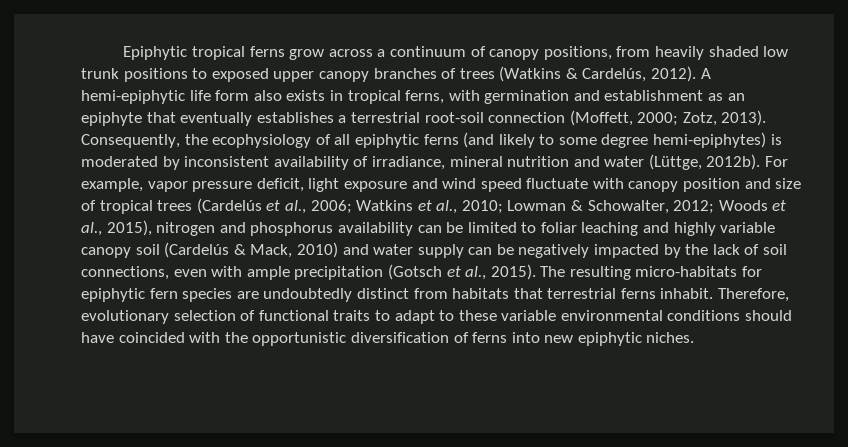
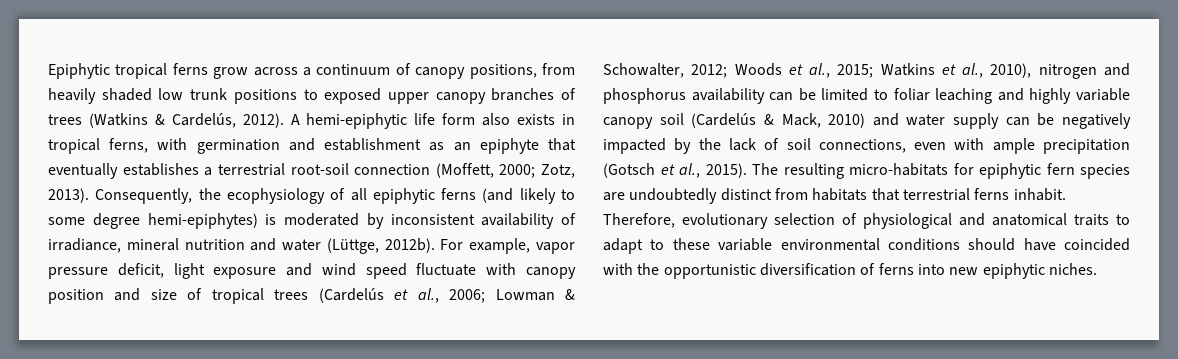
- Watkins et al., 2010;
- Woods et al., 2015), nitrogen and phosphorus availability can be limited to foliar leaching and highly variable canopy soil (Cardelús & Mack, 2010) and water supply can be negatively impacted by the lack of soil connections, even with ample precipitation (Gotsch et al., 2015).
+ Woods et al., 2015; Watkins et al., 2010), nitrogen and phosphorus availability can be limited to foliar leaching and highly variable canopy soil (Cardelús & Mack, 2010) and water supply can be negatively impacted by the lack of soil connections, even with ample precipitation (Gotsch et al., 2015).
- Therefore, evolutionary selection of functional traits to adapt to these variable environmental conditions should have coincided with the opportunistic diversification of ferns into new epiphytic niches.
+ Therefore, evolutionary selection of physiological and anatomical traits to adapt to these variable environmental conditions should have coincided with the opportunistic diversification of ferns into new epiphytic niches.

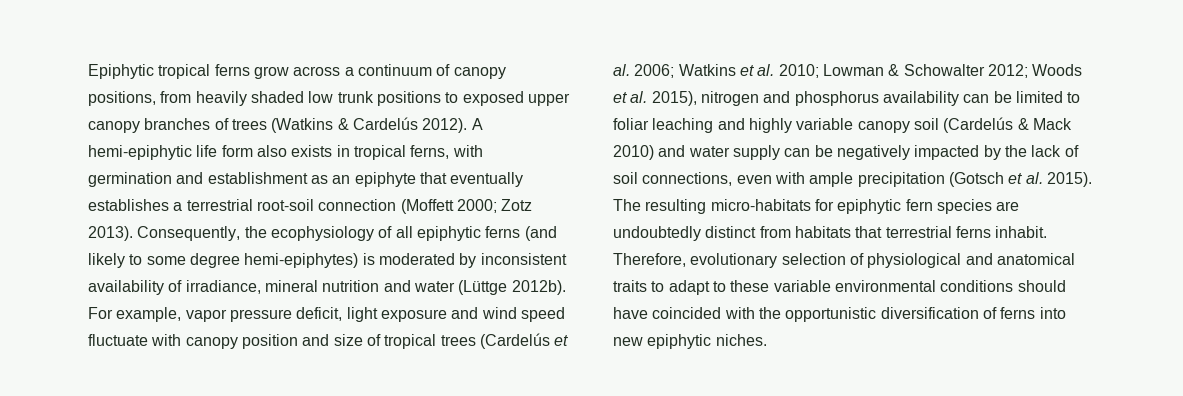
- Epiphytic tropical ferns grow across a continuum of canopy positions, from heavily shaded low trunk positions to exposed upper canopy branches of trees (Watkins & Cardelús, 2012).
+ Epiphytic tropical ferns grow across a continuum of canopy positions, from heavily shaded low trunk positions to exposed upper canopy branches of trees (Watkins & Cardelús 2012).
- A hemi-epiphytic life form also exists in tropical ferns, with germination and establishment as an epiphyte that eventually establishes a terrestrial root-soil connection (Moffett, 2000; Zotz, 2013).
+ A hemi-epiphytic life form also exists in tropical ferns, with germination and establishment as an epiphyte that eventually establishes a terrestrial root-soil connection (Moffett 2000; Zotz 2013).
- Consequently, the ecophysiology of all epiphytic ferns (and likely to some degree hemi-epiphytes) is moderated by inconsistent availability of irradiance, mineral nutrition and water (Lüttge, 2012b).
+ Consequently, the ecophysiology of all epiphytic ferns (and likely to some degree hemi-epiphytes) is moderated by inconsistent availability of irradiance, mineral nutrition and water (Lüttge 2012b).
- For example, vapor pressure deficit, light exposure and wind speed fluctuate with canopy position and size of tropical trees (Cardelús et al., 2006;
+ For example, vapor pressure deficit, light exposure and wind speed fluctuate with canopy position and size of tropical trees (Cardelús et al. 2006; Watkins et al. 2010;
- Lowman & Schowalter, 2012;
+ Lowman & Schowalter 2012;
- Woods et al., 2015; Watkins et al., 2010), nitrogen and phosphorus availability can be limited to foliar leaching and highly variable canopy soil (Cardelús & Mack, 2010) and water supply can be negatively impacted by the lack of soil connections, even with ample precipitation (Gotsch et al., 2015).
+ Woods et al. 2015), nitrogen and phosphorus availability can be limited to foliar leaching and highly variable canopy soil (Cardelús & Mack 2010) and water supply can be negatively impacted by the lack of soil connections, even with ample precipitation (Gotsch et al. 2015).

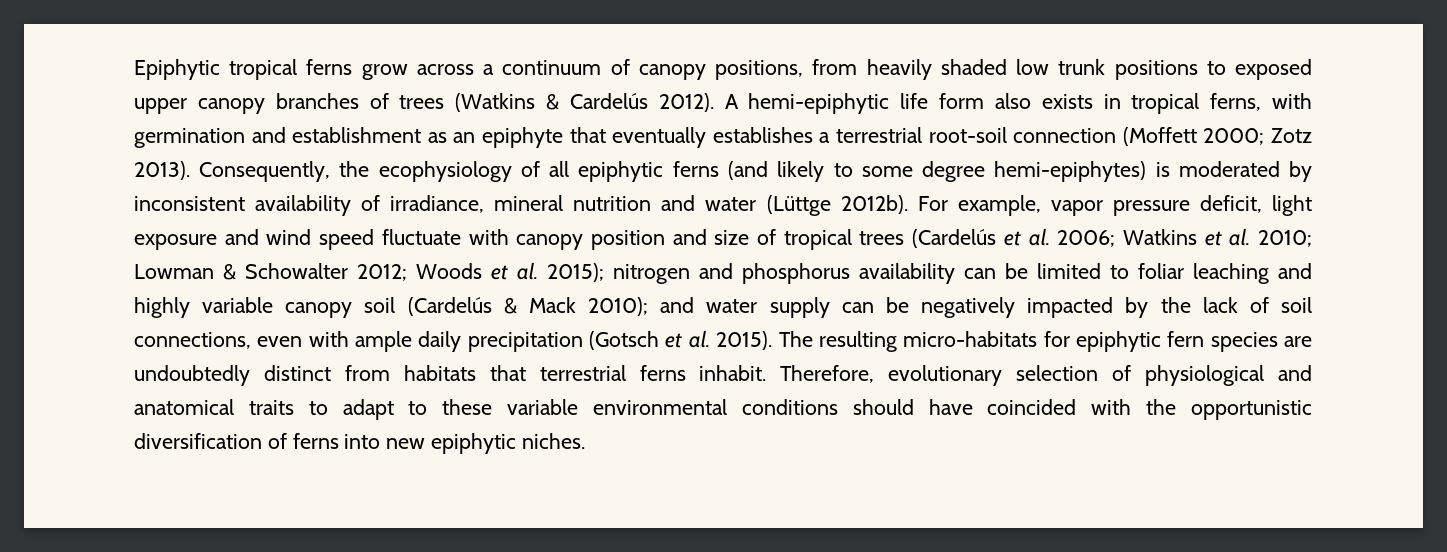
- Woods et al. 2015), nitrogen and phosphorus availability can be limited to foliar leaching and highly variable canopy soil (Cardelús & Mack 2010) and water supply can be negatively impacted by the lack of soil connections, even with ample precipitation (Gotsch et al. 2015).
+ Woods et al. 2015); nitrogen and phosphorus availability can be limited to foliar leaching and highly variable canopy soil (Cardelús & Mack 2010); and water supply can be negatively impacted by the lack of soil connections, even with ample daily precipitation (Gotsch et al. 2015).

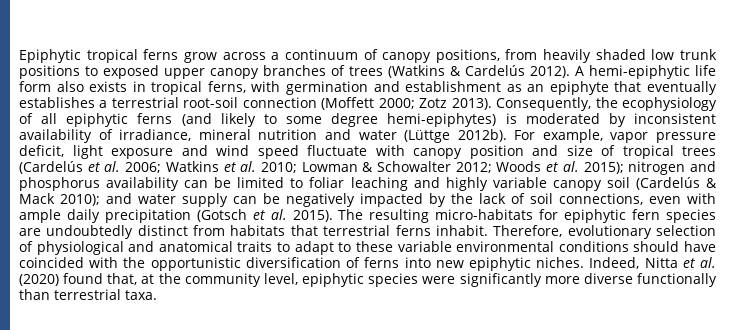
+ Indeed, Nitta et al. (2020) found that, at the community level, epiphytic species were significantly more diverse functionally than terrestrial taxa.

